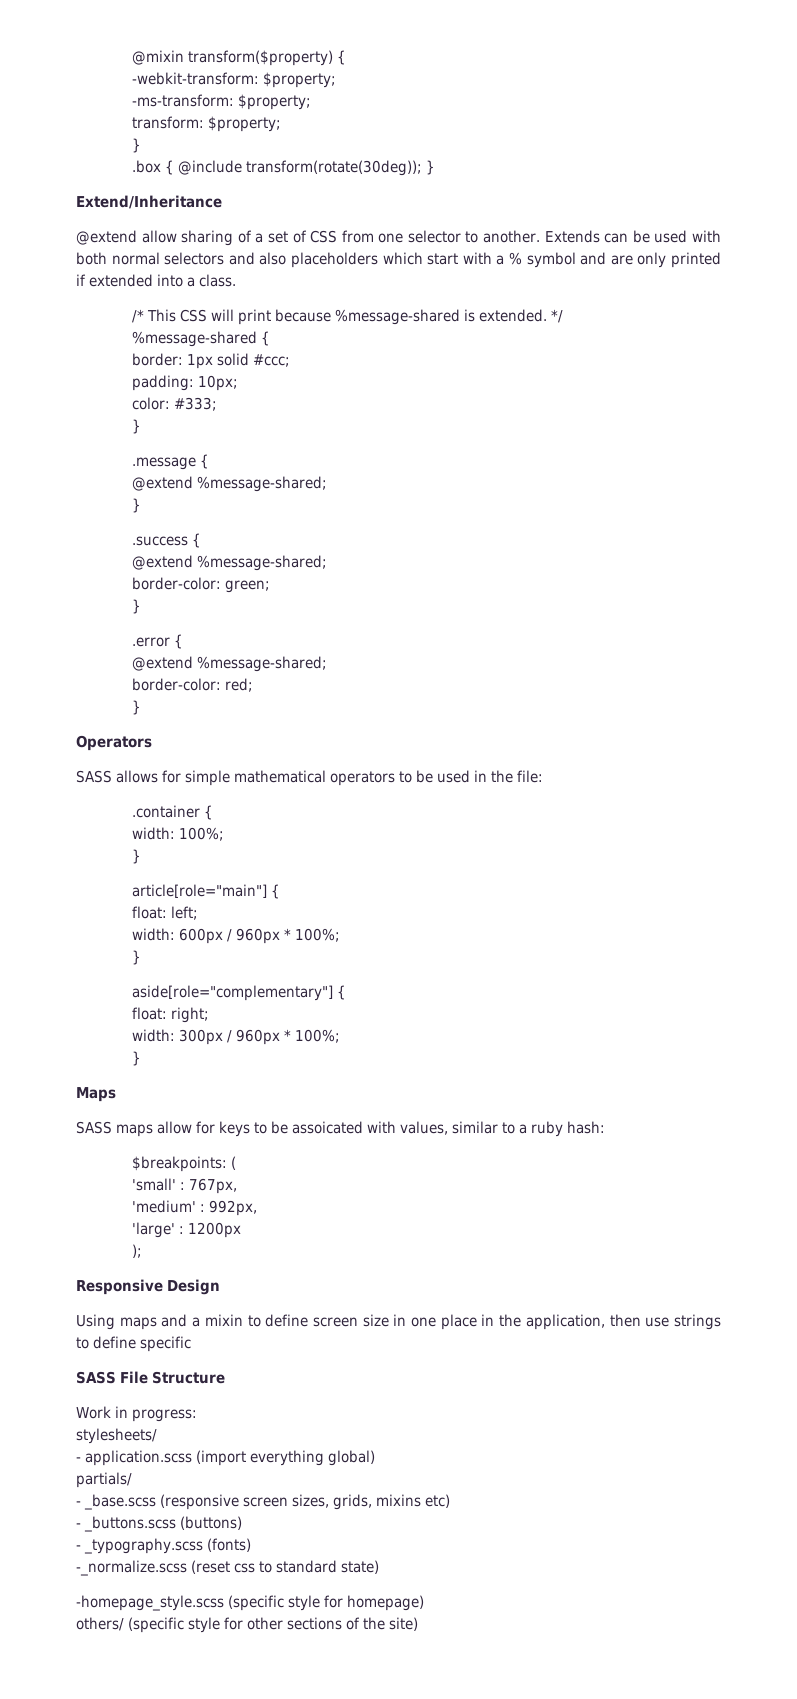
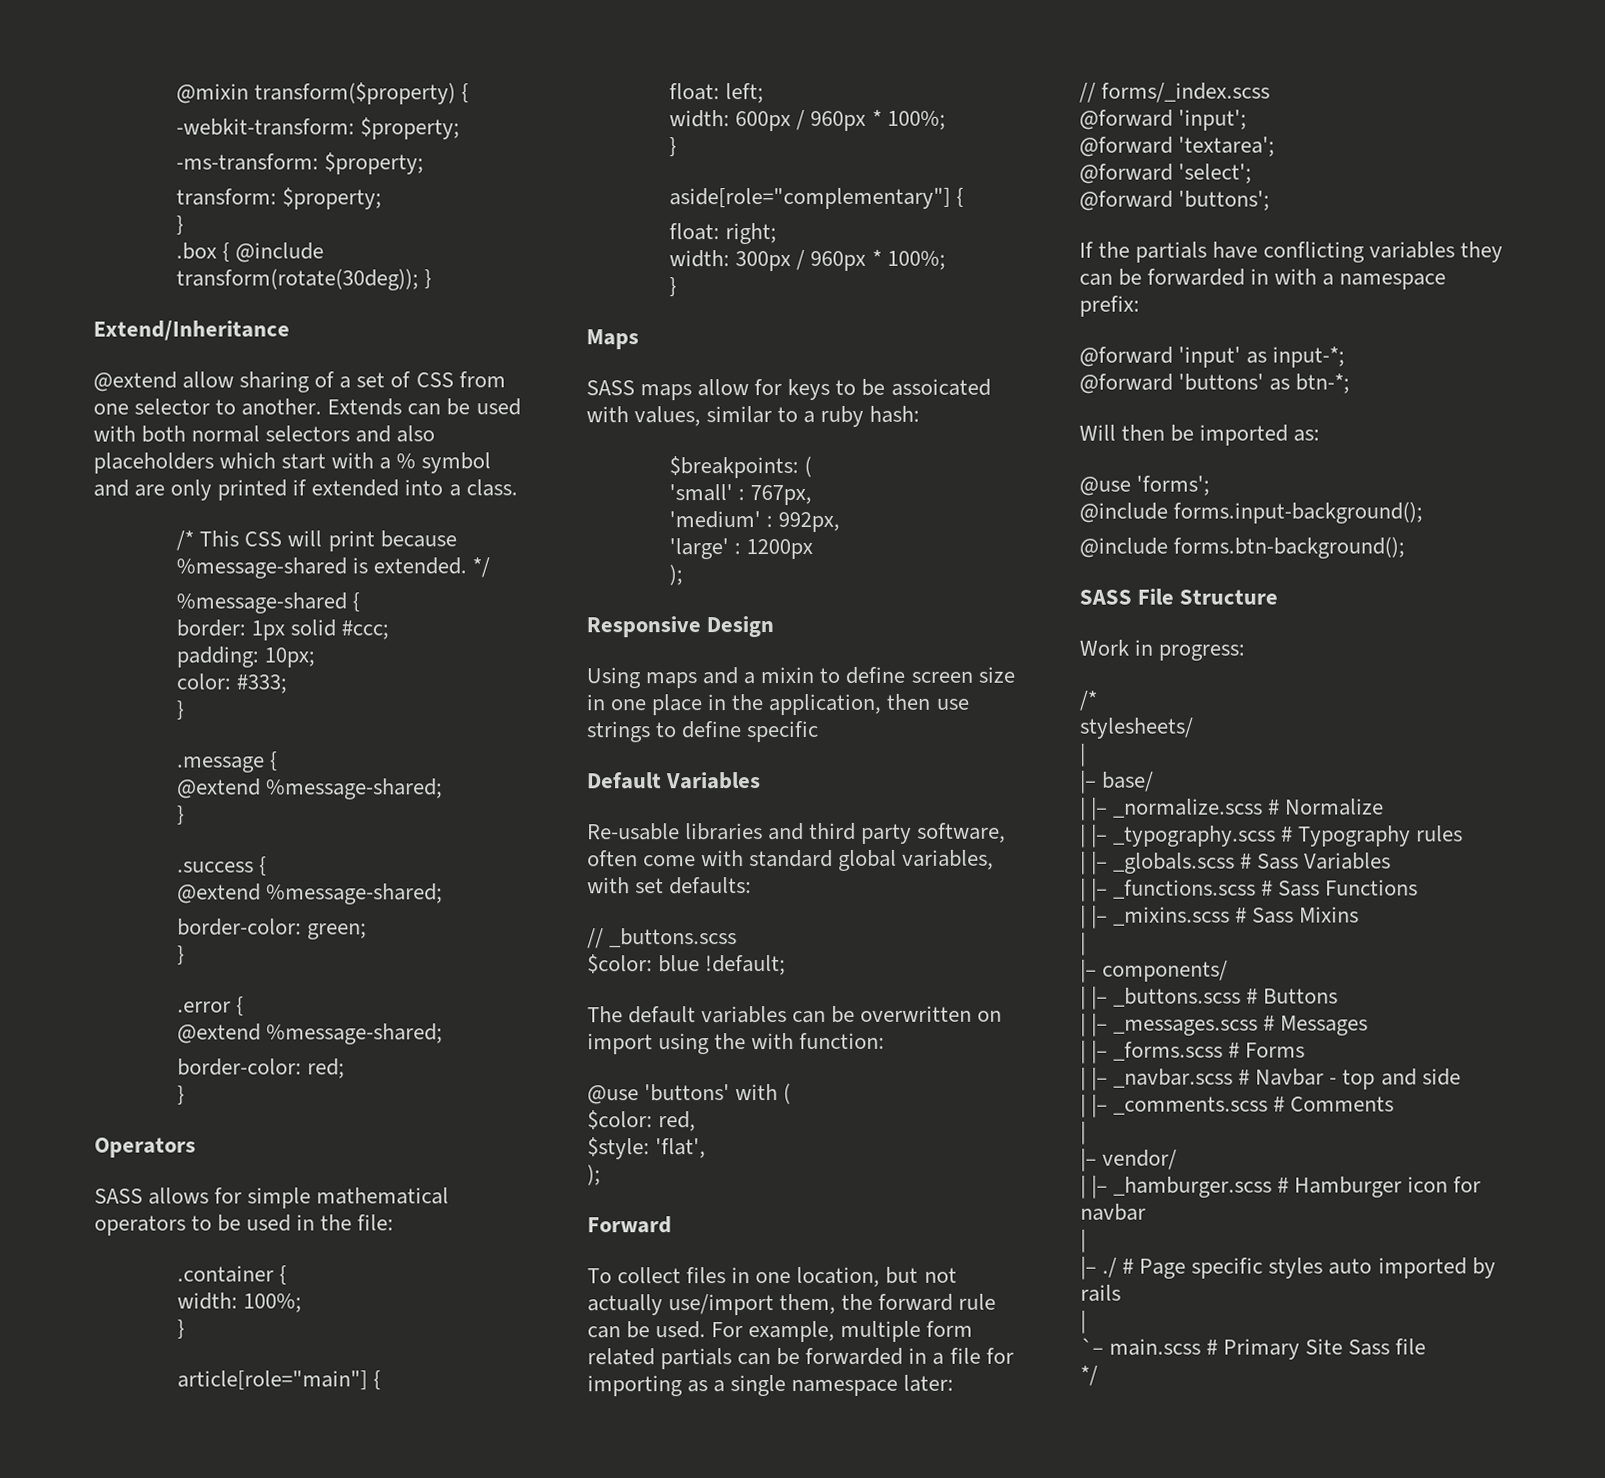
+ Default Variables
+ Re-usable libraries and third party software, often come with standard global variables, with set defaults:
+ // _buttons.scss
+ $color: blue !default;
+ The default variables can be overwritten on import using the with function:
+ @use 'buttons' with (
+ $color: red,
+ $style: 'flat',
+ );
+ Forward
+ To collect files in one location, but not actually use/import them, the forward rule can be used. For example, multiple form related partials can be forwarded in a file for importing as a single namespace later:
+ // forms/_index.scss
+ @forward 'input';
+ @forward 'textarea';
+ @forward 'select';
+ @forward 'buttons';
+ If the partials have conflicting variables they can be forwarded in with a namespace prefix:
+ @forward 'input' as input-*;
+ @forward 'buttons' as btn-*;
+ Will then be imported as:
+ @use 'forms';
+ @include forms.input-background();
+ @include forms.btn-background();
  Work in progress:
+ /*
  stylesheets/
- - application.scss (import everything global)
- partials/
- - _base.scss (responsive screen sizes, grids, mixins etc)
- - _buttons.scss (buttons)
- - _typography.scss (fonts)
- -_normalize.scss (reset css to standard state)
- -homepage_style.scss (specific style for homepage)
- others/ (specific style for other sections of the site)
+ |
+ |– base/
+ | |– _normalize.scss # Normalize
+ | |– _typography.scss # Typography rules
+ | |– _globals.scss # Sass Variables
+ | |– _functions.scss # Sass Functions
+ | |– _mixins.scss # Sass Mixins
+ |
+ |– components/
+ | |– _buttons.scss # Buttons
+ | |– _messages.scss # Messages
+ | |– _forms.scss # Forms
+ | |– _navbar.scss # Navbar - top and side
+ | |– _comments.scss # Comments
+ |
+ |– vendor/
+ | |– _hamburger.scss # Hamburger icon for navbar
+ |
+ |– ./ # Page specific styles auto imported by rails
+ |
+ `– main.scss # Primary Site Sass file
+ */

